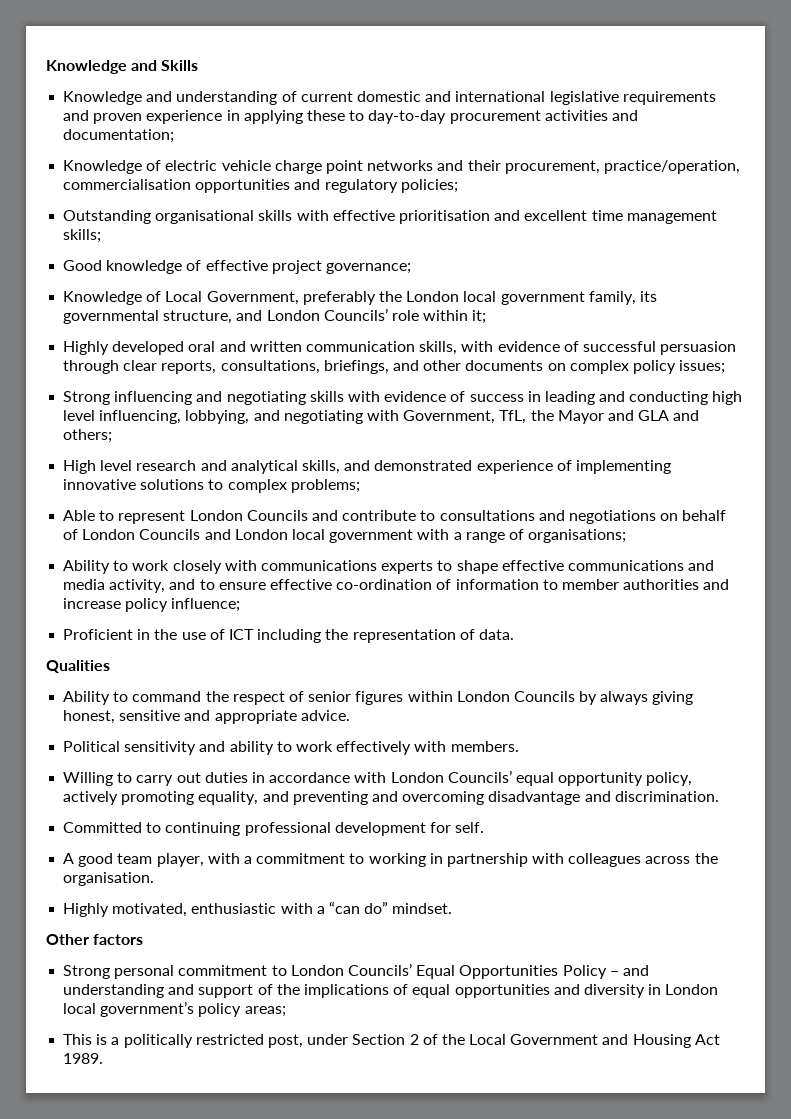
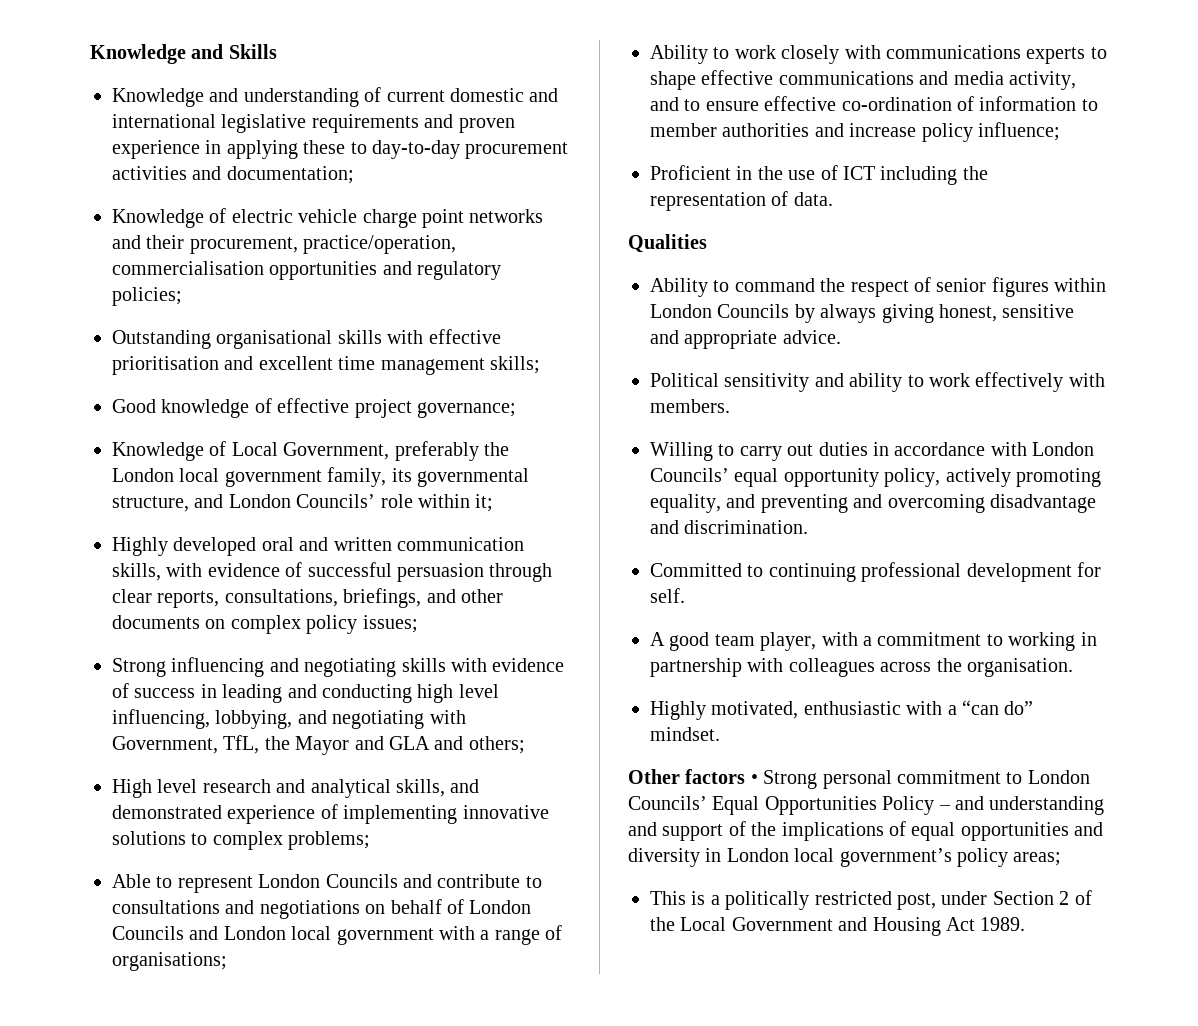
- Other factors
- Strong personal commitment to London Councils’ Equal Opportunities Policy – and understanding and support of the implications of equal opportunities and diversity in London local government’s policy areas;
+ Other factors • Strong personal commitment to London Councils’ Equal Opportunities Policy – and understanding and support of the implications of equal opportunities and diversity in London local government’s policy areas;

